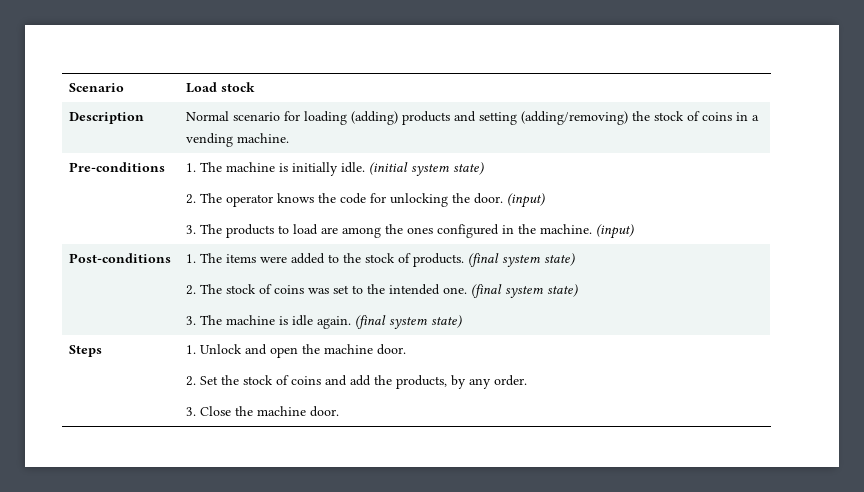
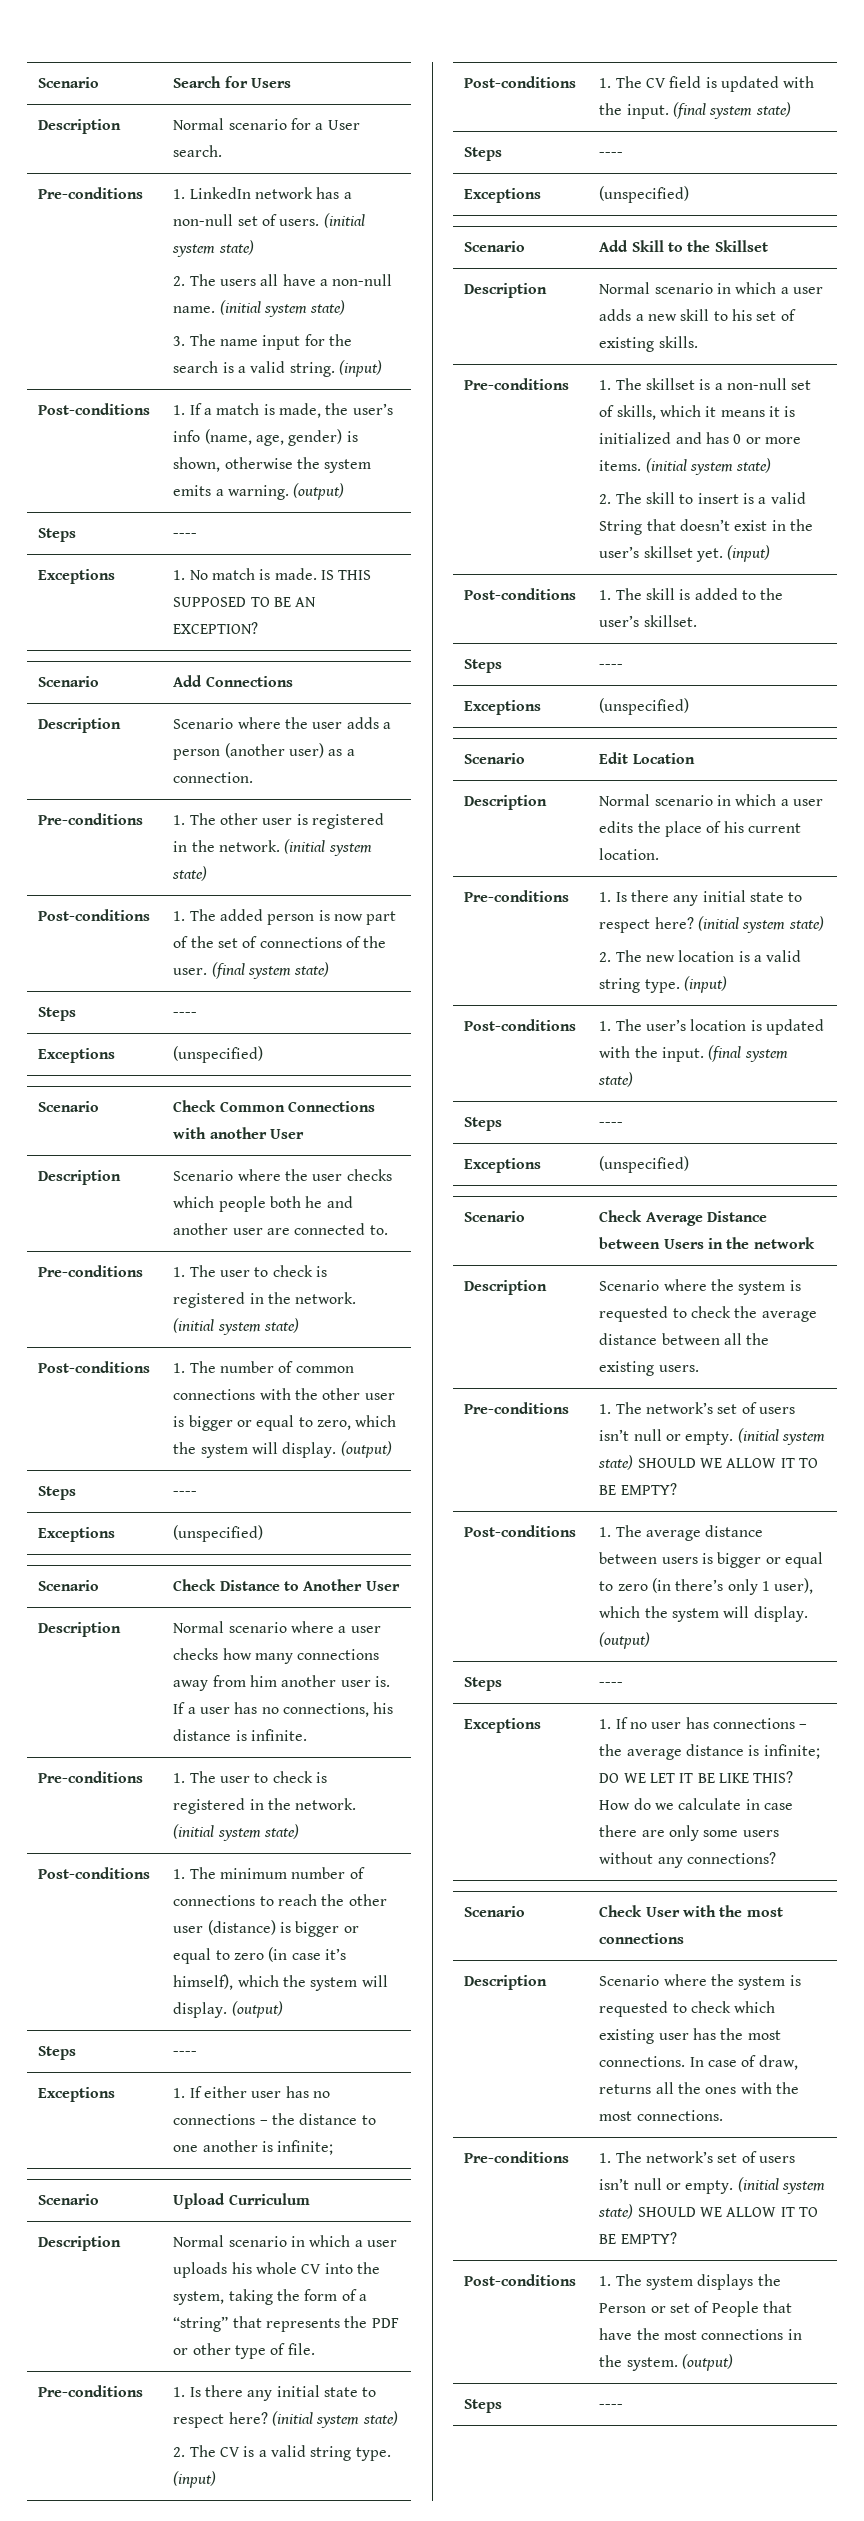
- Scenario | Load stock
+ Scenario | Search for Users
- Description | Normal scenario for loading (adding) products and setting (adding/removing) the stock of coins in a vending machine.
- Pre-conditions | 1. The machine is initially idle. (initial system state)
- 2. The operator knows the code for unlocking the door. (input)
- 3. The products to load are among the ones configured in the machine. (input)
- Post-conditions | 1. The items were added to the stock of products. (final system state)
- 2. The stock of coins was set to the intended one. (final system state)
- 3. The machine is idle again. (final system state)
- Steps | 1. Unlock and open the machine door.
- 2. Set the stock of coins and add the products, by any order.
- 3. Close the machine door.
+ Description | Normal scenario for a User search.
+ Pre-conditions | 1. LinkedIn network has a non-null set of users. (initial system state)
+ 2. The users all have a non-null name. (initial system state)
+ 3. The name input for the search is a valid string. (input)
+ Post-conditions | 1. If a match is made, the user’s info (name, age, gender) is shown, otherwise the system emits a warning. (output)
+ Steps | ----
+ Exceptions | 1. No match is made. IS THIS SUPPOSED TO BE AN EXCEPTION?
+ Scenario | Add Connections
+ Description | Scenario where the user adds a person (another user) as a connection.
+ Pre-conditions | 1. The other user is registered in the network. (initial system state)
+ Post-conditions | 1. The added person is now part of the set of connections of the user. (final system state)
+ Steps | ----
+ Exceptions | (unspecified)
+ Scenario | Check Common Connections with another User
+ Description | Scenario where the user checks which people both he and another user are connected to.
+ Pre-conditions | 1. The user to check is registered in the network. (initial system state)
+ Post-conditions | 1. The number of common connections with the other user is bigger or equal to zero, which the system will display. (output)
+ Steps | ----
+ Exceptions | (unspecified)
+ Scenario | Check Distance to Another User
+ Description | Normal scenario where a user checks how many connections away from him another user is. If a user has no connections, his distance is infinite.
+ Pre-conditions | 1. The user to check is registered in the network. (initial system state)
+ Post-conditions | 1. The minimum number of connections to reach the other user (distance) is bigger or equal to zero (in case it’s himself), which the system will display. (output)
+ Steps | ----
+ Exceptions | 1. If either user has no connections – the distance to one another is infinite;
+ Scenario | Upload Curriculum
+ Description | Normal scenario in which a user uploads his whole CV into the system, taking the form of a “string” that represents the PDF or other type of file.
+ Pre-conditions | 1. Is there any initial state to respect here? (initial system state)
+ 2. The CV is a valid string type. (input)
+ Post-conditions | 1. The CV field is updated with the input. (final system state)
+ Steps | ----
+ Exceptions | (unspecified)
+ Scenario | Add Skill to the Skillset
+ Description | Normal scenario in which a user adds a new skill to his set of existing skills.
+ Pre-conditions | 1. The skillset is a non-null set of skills, which it means it is initialized and has 0 or more items. (initial system state)
+ 2. The skill to insert is a valid String that doesn’t exist in the user’s skillset yet. (input)
+ Post-conditions | 1. The skill is added to the user’s skillset.
+ Steps | ----
+ Exceptions | (unspecified)
+ Scenario | Edit Location
+ Description | Normal scenario in which a user edits the place of his current location.
+ Pre-conditions | 1. Is there any initial state to respect here? (initial system state)
+ 2. The new location is a valid string type. (input)
+ Post-conditions | 1. The user’s location is updated with the input. (final system state)
+ Steps | ----
+ Exceptions | (unspecified)
+ Scenario | Check Average Distance between Users in the network
+ Description | Scenario where the system is requested to check the average distance between all the existing users.
+ Pre-conditions | 1. The network’s set of users isn’t null or empty. (initial system state) SHOULD WE ALLOW IT TO BE EMPTY?
+ Post-conditions | 1. The average distance between users is bigger or equal to zero (in there’s only 1 user), which the system will display. (output)
+ Steps | ----
+ Exceptions | 1. If no user has connections – the average distance is infinite; DO WE LET IT BE LIKE THIS? How do we calculate in case there are only some users without any connections?
+ Scenario | Check User with the most connections
+ Description | Scenario where the system is requested to check which existing user has the most connections. In case of draw, returns all the ones with the most connections.
+ Pre-conditions | 1. The network’s set of users isn’t null or empty. (initial system state) SHOULD WE ALLOW IT TO BE EMPTY?
+ Post-conditions | 1. The system displays the Person or set of People that have the most connections in the system. (output)
+ Steps | ----

